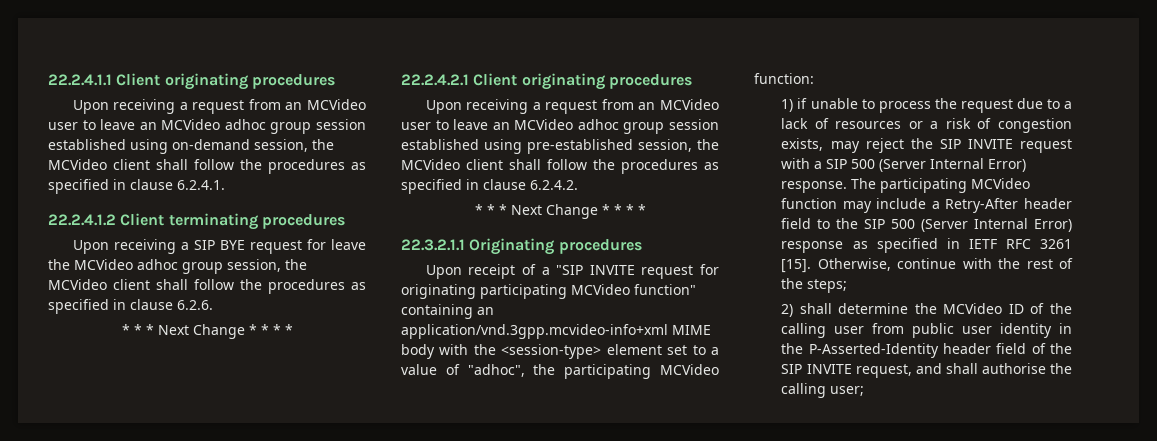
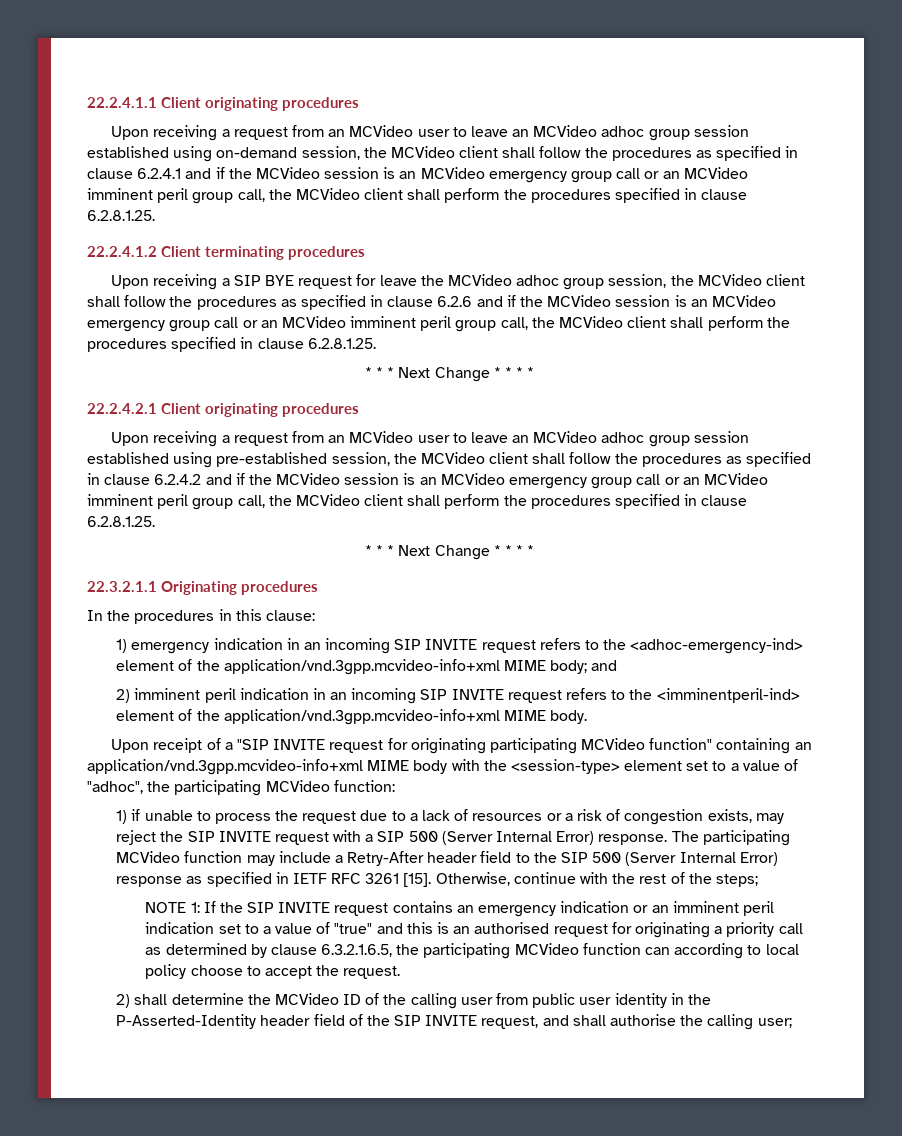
- Upon receiving a request from an MCVideo user to leave an MCVideo adhoc group session established using on-demand session, the MCVideo client shall follow the procedures as specified in clause 6.2.4.1.
+ Upon receiving a request from an MCVideo user to leave an MCVideo adhoc group session established using on-demand session, the MCVideo client shall follow the procedures as specified in clause 6.2.4.1 and if the MCVideo session is an MCVideo emergency group call or an MCVideo imminent peril group call, the MCVideo client shall perform the procedures specified in clause 6.2.8.1.25.
- Upon receiving a SIP BYE request for leave the MCVideo adhoc group session, the MCVideo client shall follow the procedures as specified in clause 6.2.6.
+ Upon receiving a SIP BYE request for leave the MCVideo adhoc group session, the MCVideo client shall follow the procedures as specified in clause 6.2.6 and if the MCVideo session is an MCVideo emergency group call or an MCVideo imminent peril group call, the MCVideo client shall perform the procedures specified in clause 6.2.8.1.25.
- Upon receiving a request from an MCVideo user to leave an MCVideo adhoc group session established using pre-established session, the MCVideo client shall follow the procedures as specified in clause 6.2.4.2.
+ Upon receiving a request from an MCVideo user to leave an MCVideo adhoc group session established using pre-established session, the MCVideo client shall follow the procedures as specified in clause 6.2.4.2 and if the MCVideo session is an MCVideo emergency group call or an MCVideo imminent peril group call, the MCVideo client shall perform the procedures specified in clause 6.2.8.1.25.
+ In the procedures in this clause:
+ 1) emergency indication in an incoming SIP INVITE request refers to the <adhoc-emergency-ind> element of the application/vnd.3gpp.mcvideo-info+xml MIME body; and
+ 2) imminent peril indication in an incoming SIP INVITE request refers to the <imminentperil-ind> element of the application/vnd.3gpp.mcvideo-info+xml MIME body.
+ NOTE 1: If the SIP INVITE request contains an emergency indication or an imminent peril indication set to a value of "true" and this is an authorised request for originating a priority call as determined by clause 6.3.2.1.6.5, the participating MCVideo function can according to local policy choose to accept the request.

